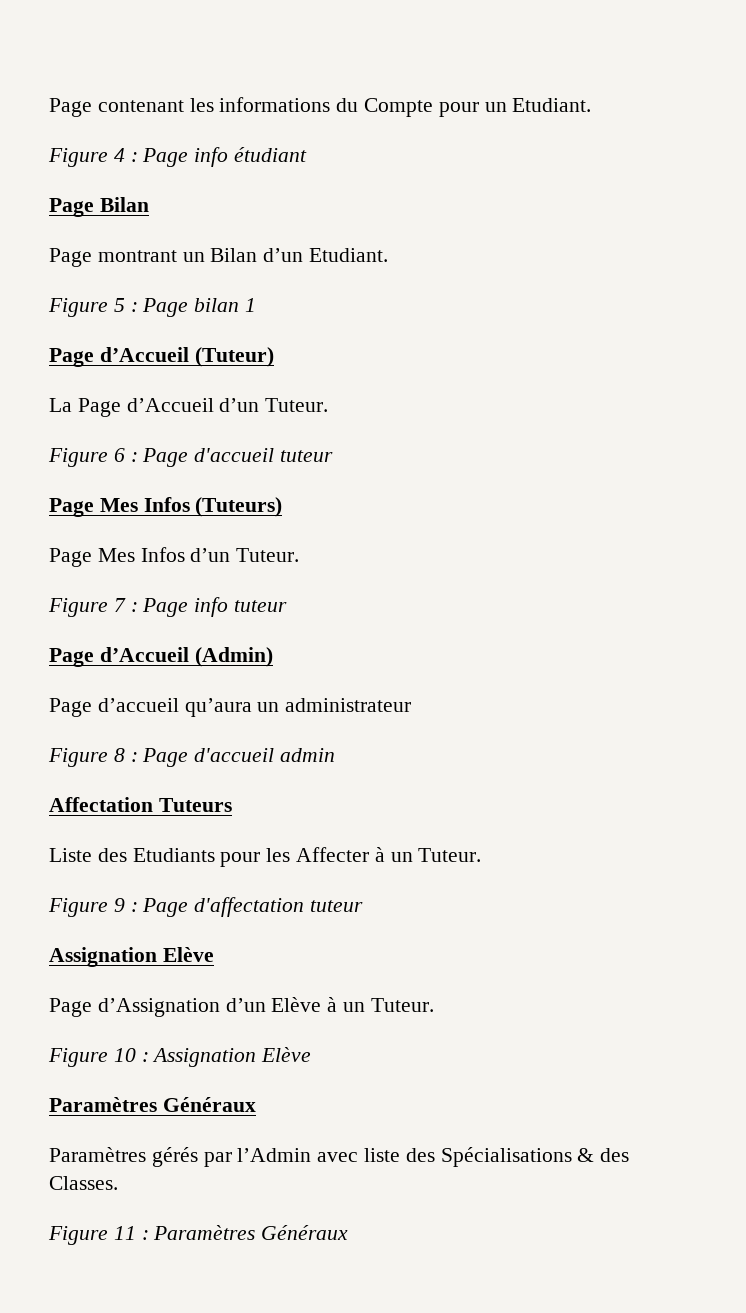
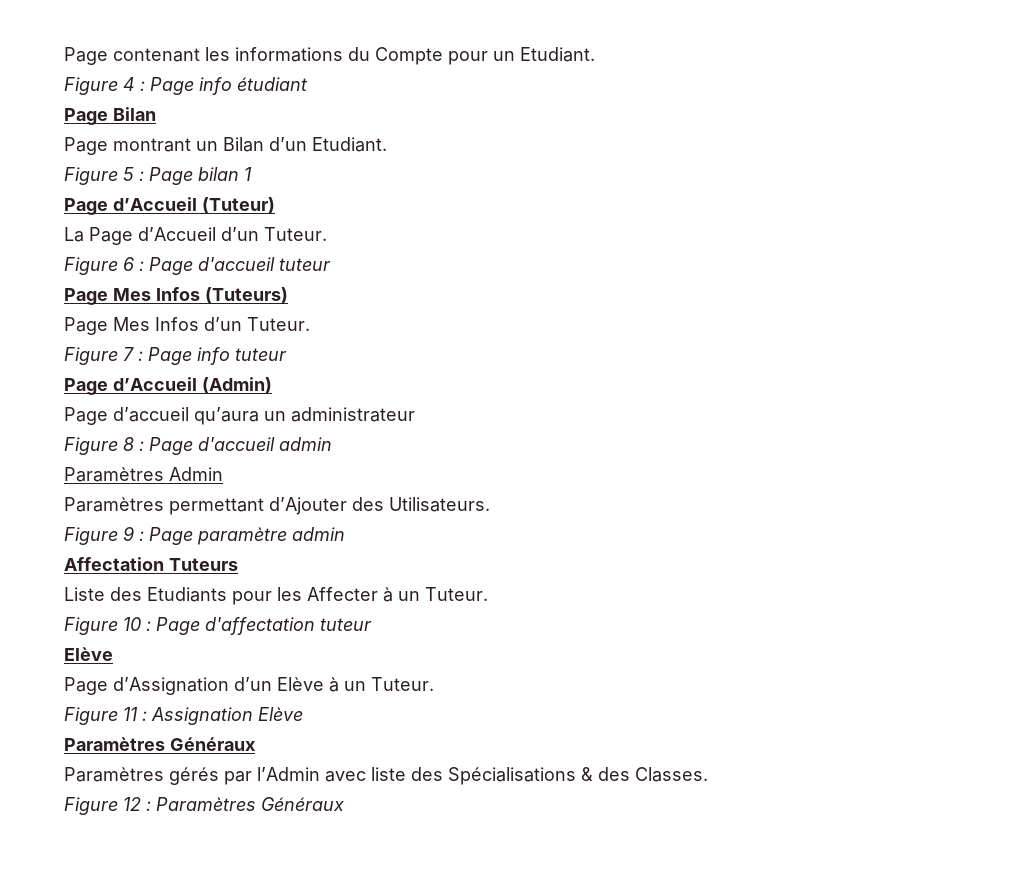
+ Paramètres Admin
+ Paramètres permettant d’Ajouter des Utilisateurs.
+ Figure 9 : Page paramètre admin
- Figure 9 : Page d'affectation tuteur
- Assignation Elève
+ Figure 10 : Page d'affectation tuteur
+ Elève
- Figure 10 : Assignation Elève
+ Figure 11 : Assignation Elève
- Figure 11 : Paramètres Généraux
+ Figure 12 : Paramètres Généraux

